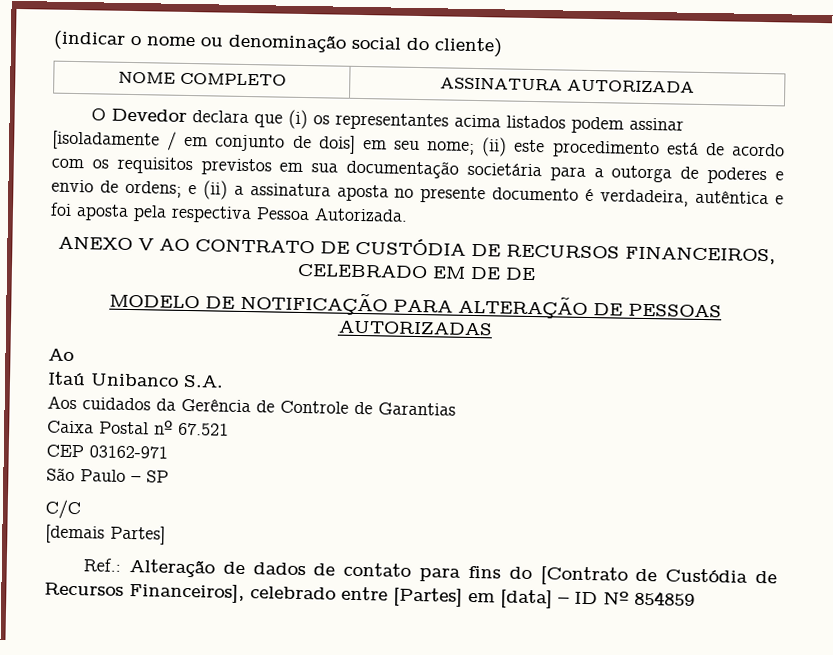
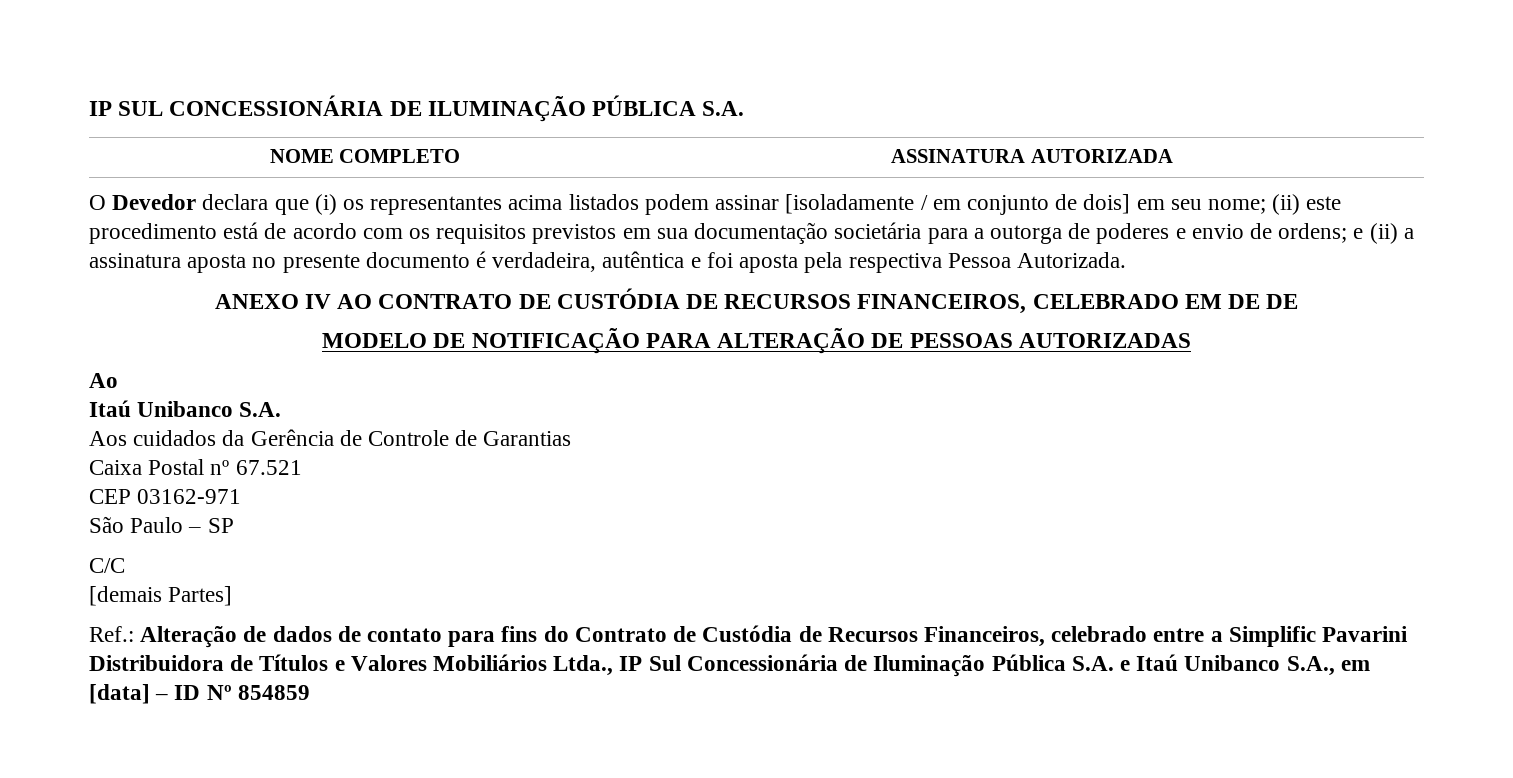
- (indicar o nome ou denominação social do cliente)
+ IP SUL CONCESSIONÁRIA DE ILUMINAÇÃO PÚBLICA S.A.
- ANEXO V AO CONTRATO DE CUSTÓDIA DE RECURSOS FINANCEIROS, CELEBRADO EM DE DE
+ ANEXO IV AO CONTRATO DE CUSTÓDIA DE RECURSOS FINANCEIROS, CELEBRADO EM DE DE
- Ref.: Alteração de dados de contato para fins do [Contrato de Custódia de Recursos Financeiros], celebrado entre [Partes] em [data] – ID Nº 854859
+ Ref.: Alteração de dados de contato para fins do Contrato de Custódia de Recursos Financeiros, celebrado entre a Simplific Pavarini Distribuidora de Títulos e Valores Mobiliários Ltda., IP Sul Concessionária de Iluminação Pública S.A. e Itaú Unibanco S.A., em [data] – ID Nº 854859

